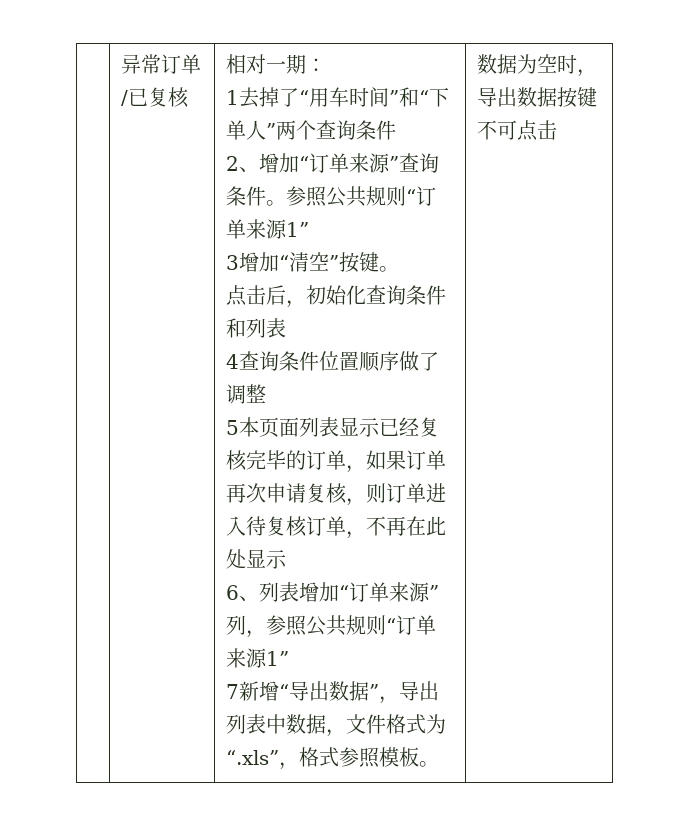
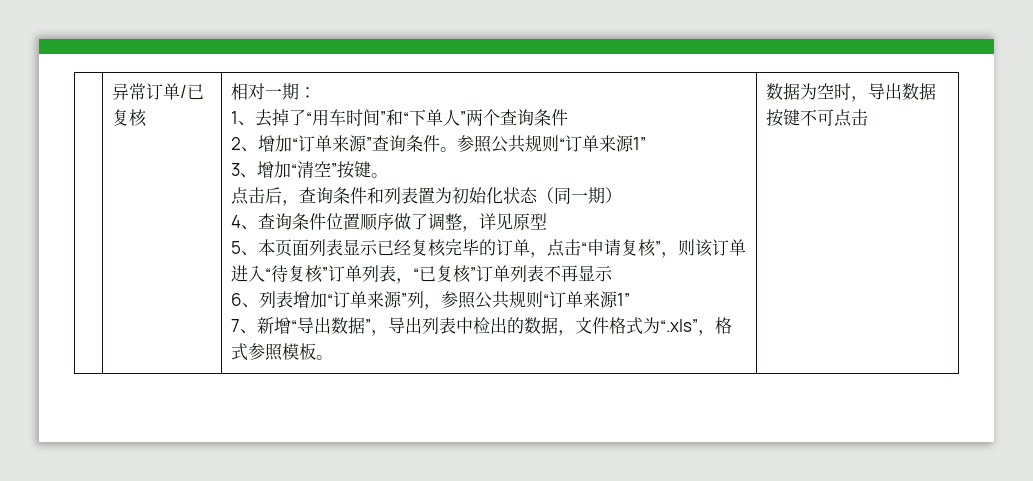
- 1去掉了“用车时间”和“下单人”两个查询条件
+ 1、去掉了“用车时间”和“下单人”两个查询条件
- 3增加“清空”按键。
+ 3、增加“清空”按键。
- 点击后，初始化查询条件和列表
+ 点击后，查询条件和列表置为初始化状态（同一期）
- 4查询条件位置顺序做了调整
+ 4、查询条件位置顺序做了调整，详见原型
- 5本页面列表显示已经复核完毕的订单，如果订单再次申请复核，则订单进入待复核订单，不再在此处显示
+ 5、本页面列表显示已经复核完毕的订单，点击“申请复核”，则该订单进入“待复核”订单列表，“已复核”订单列表不再显示
- 7新增“导出数据”，导出列表中数据，文件格式为“.xls”，格式参照模板。
+ 7、新增“导出数据”，导出列表中检出的数据，文件格式为“.xls”，格式参照模板。

